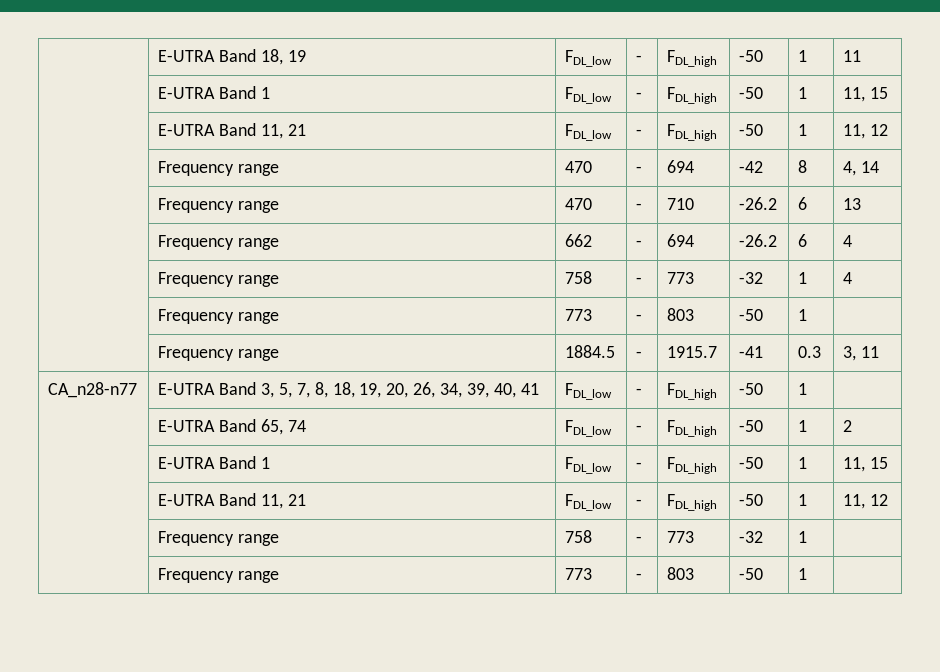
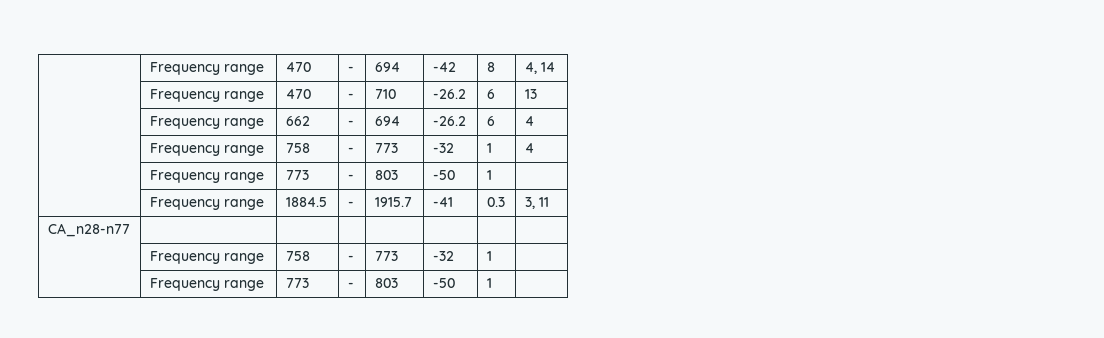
- | E-UTRA Band 18, 19 | FDL_low | - | FDL_high | -50 | 1 | 11
- | E-UTRA Band 1 | FDL_low | - | FDL_high | -50 | 1 | 11, 15
- | E-UTRA Band 11, 21 | FDL_low | - | FDL_high | -50 | 1 | 11, 12
- CA_n28-n77 | E-UTRA Band 3, 5, 7, 8, 18, 19, 20, 26, 34, 39, 40, 41 | FDL_low | - | FDL_high | -50 | 1 |
- | E-UTRA Band 65, 74 | FDL_low | - | FDL_high | -50 | 1 | 2
- | E-UTRA Band 1 | FDL_low | - | FDL_high | -50 | 1 | 11, 15
- | E-UTRA Band 11, 21 | FDL_low | - | FDL_high | -50 | 1 | 11, 12
+ CA_n28-n77 | | | | | | |

